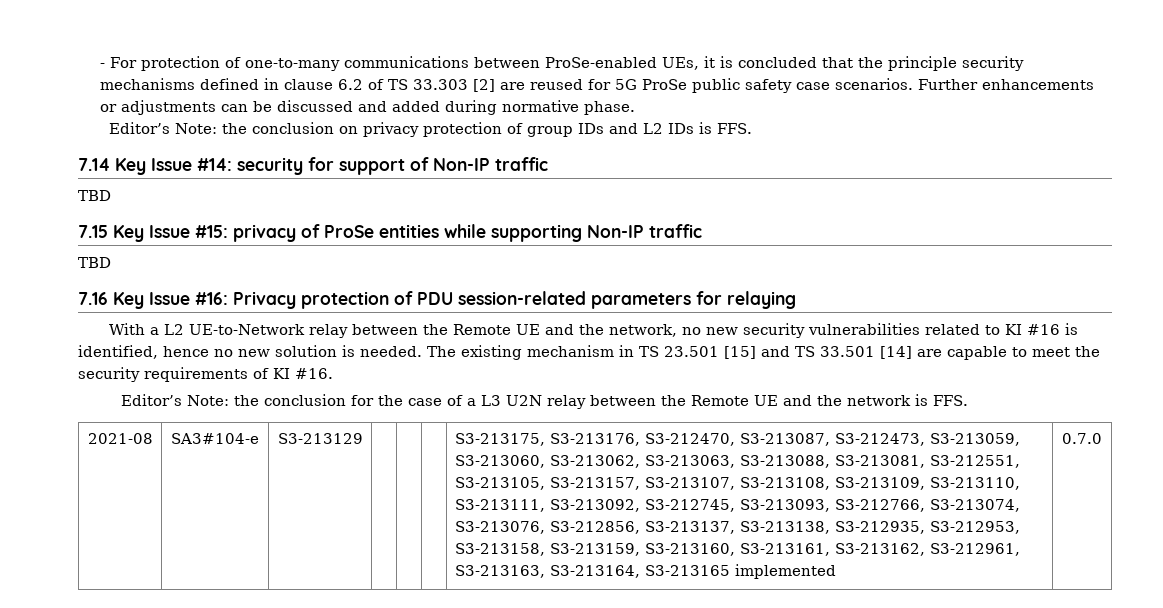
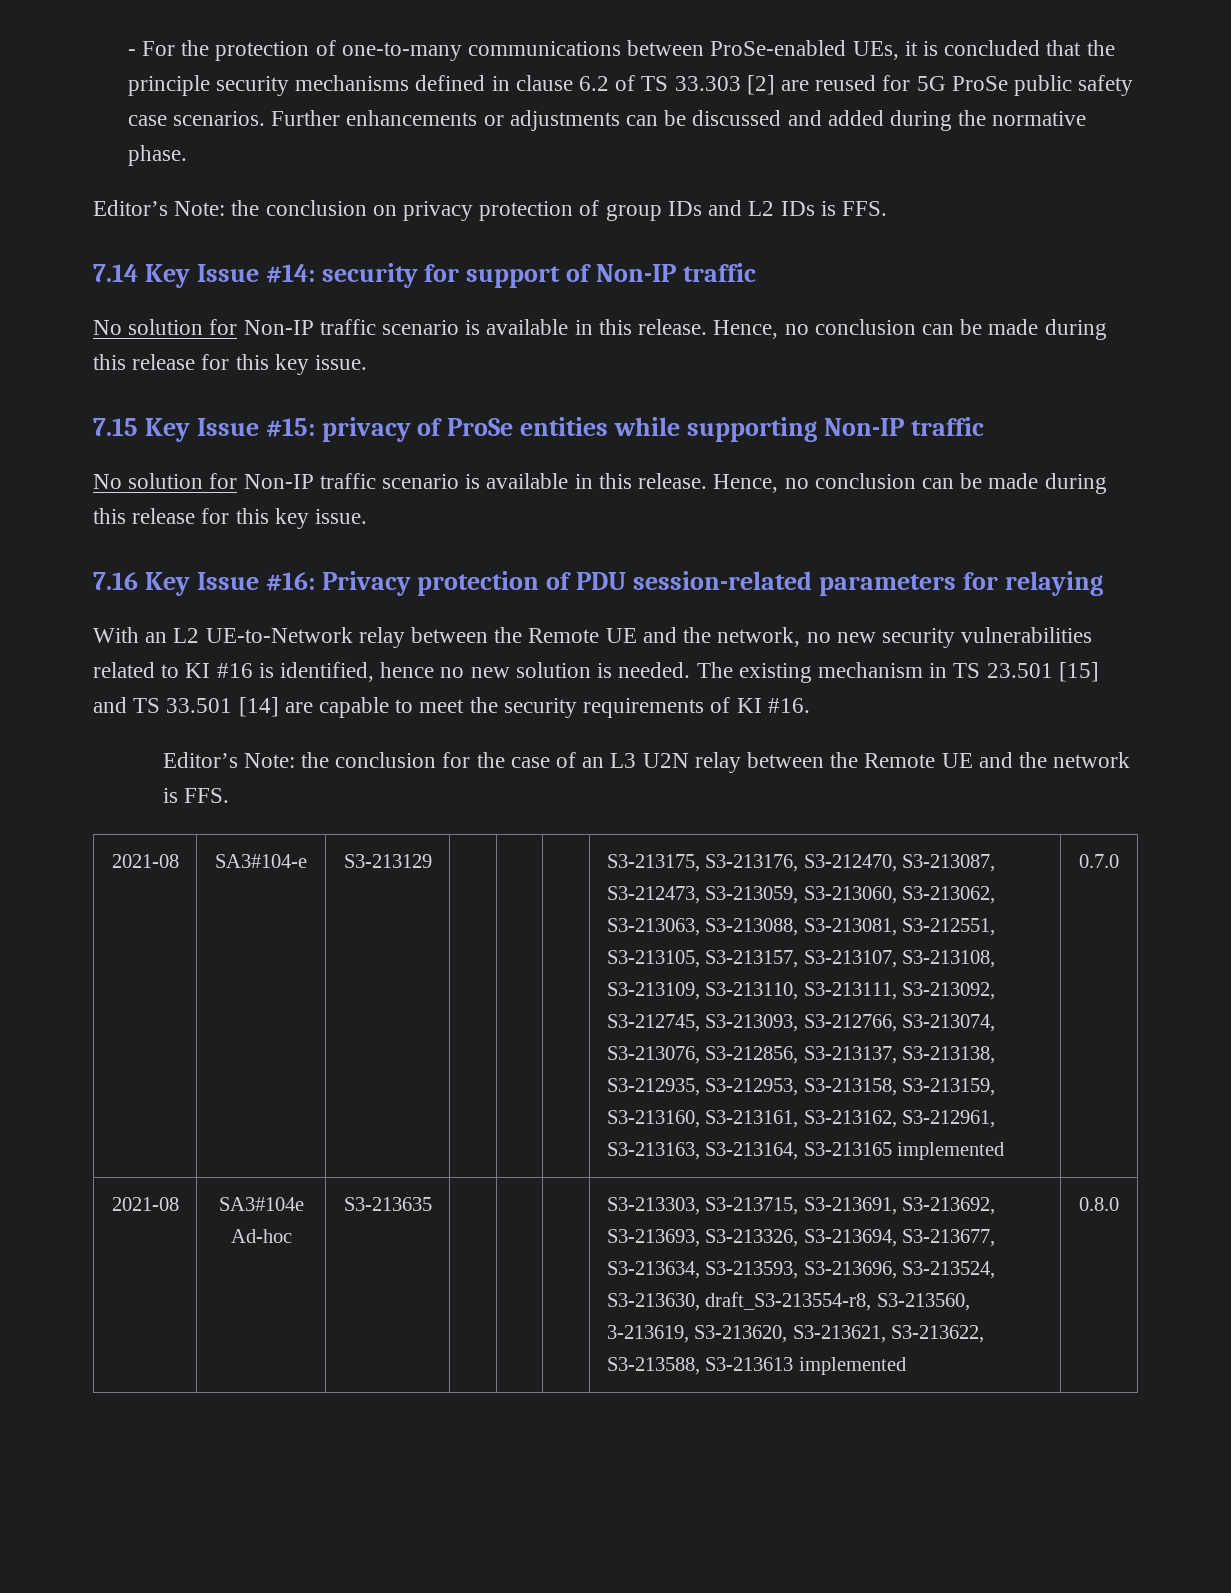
- - For protection of one-to-many communications between ProSe-enabled UEs, it is concluded that the principle security mechanisms defined in clause 6.2 of TS 33.303 [2] are reused for 5G ProSe public safety case scenarios.
+ - For the protection of one-to-many communications between ProSe-enabled UEs, it is concluded that the principle security mechanisms defined in clause 6.2 of TS 33.303 [2] are reused for 5G ProSe public safety case scenarios.
- Further enhancements or adjustments can be discussed and added during normative phase.
+ Further enhancements or adjustments can be discussed and added during the normative phase.
  7.14 Key Issue #14: security for support of Non-IP traffic
- TBD
+ No solution for Non-IP traffic scenario is available in this release. Hence, no conclusion can be made during this release for this key issue.
  7.15 Key Issue #15: privacy of ProSe entities while supporting Non-IP traffic
- TBD
+ No solution for Non-IP traffic scenario is available in this release. Hence, no conclusion can be made during this release for this key issue.
- With a L2 UE-to-Network relay between the Remote UE and the network, no new security vulnerabilities related to KI #16 is identified, hence no new solution is needed.
+ With an L2 UE-to-Network relay between the Remote UE and the network, no new security vulnerabilities related to KI #16 is identified, hence no new solution is needed.
- Editor’s Note: the conclusion for the case of a L3 U2N relay between the Remote UE and the network is FFS.
+ Editor’s Note: the conclusion for the case of an L3 U2N relay between the Remote UE and the network is FFS.
+ 2021-08 | SA3#104e Ad-hoc | S3-213635 | | | | S3-213303, S3-213715, S3-213691, S3-213692, S3-213693, S3-213326, S3-213694, S3-213677, S3-213634, S3-213593, S3-213696, S3-213524, S3-213630, draft_S3-213554-r8, S3-213560, 3-213619, S3-213620, S3-213621, S3-213622, S3-213588, S3-213613 implemented | 0.8.0

